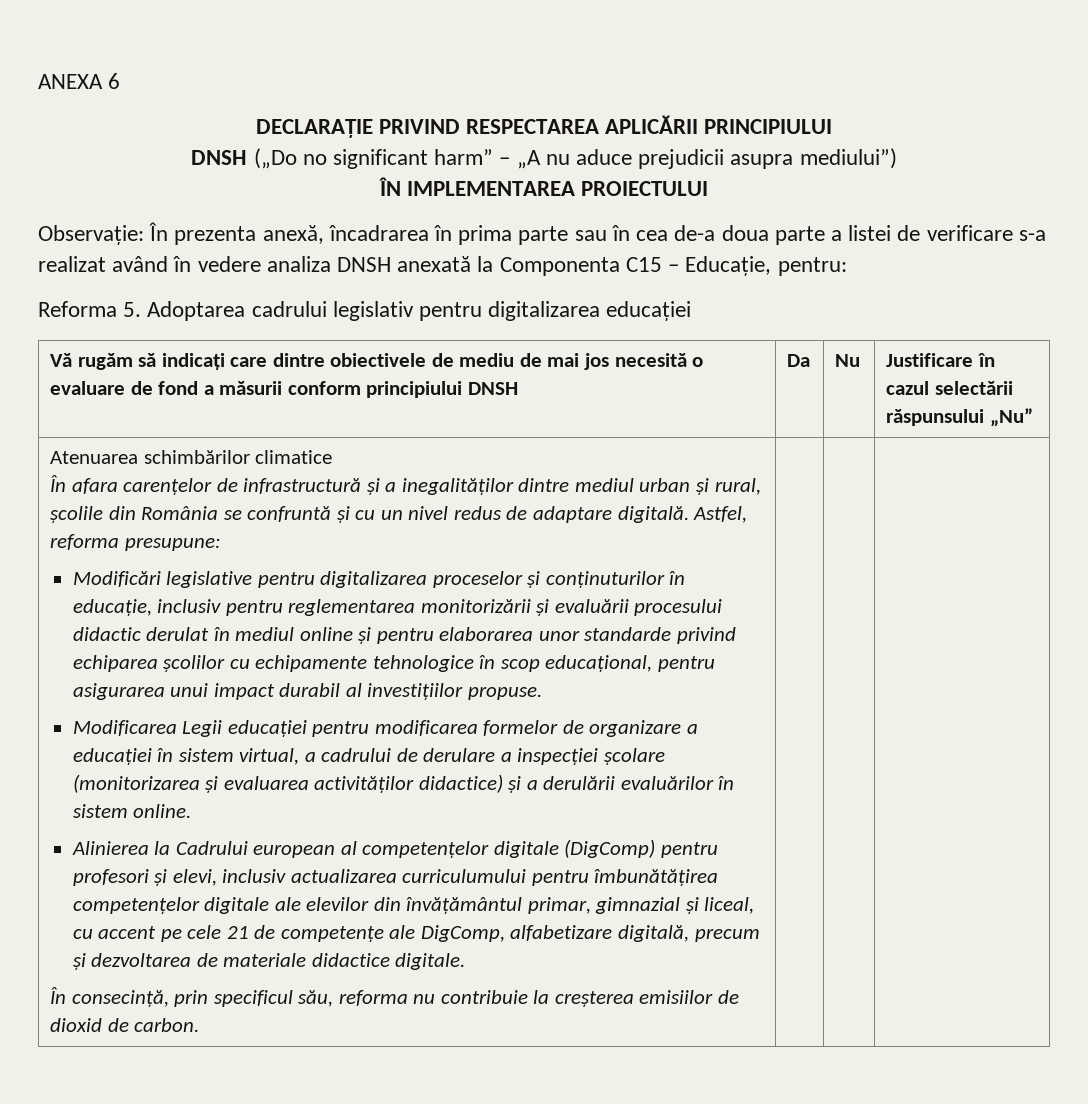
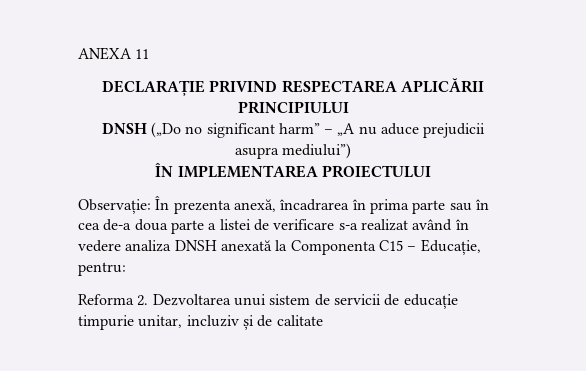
- ANEXA 6
+ ANEXA 11
- Reforma 5. Adoptarea cadrului legislativ pentru digitalizarea educației
- Vă rugăm să indicați care dintre obiectivele de mediu de mai jos necesită o evaluare de fond a măsurii conform principiului DNSH | Da | Nu | Justificare în cazul selectării răspunsului „Nu”
- Atenuarea schimbărilor climatice
- În afara carențelor de infrastructură și a inegalităților dintre mediul urban și rural, școlile din România se confruntă și cu un nivel redus de adaptare digitală. Astfel, reforma presupune:
- Modificări legislative pentru digitalizarea proceselor și conținuturilor în educație, inclusiv pentru reglementarea monitorizării și evaluării procesului didactic derulat în mediul online și pentru elaborarea unor standarde privind echiparea școlilor cu echipamente tehnologice în scop educațional, pentru asigurarea unui impact durabil al investițiilor propuse.
- Modificarea Legii educației pentru modificarea formelor de organizare a educației în sistem virtual, a cadrului de derulare a inspecției școlare (monitorizarea și evaluarea activităților didactice) și a derulării evaluărilor în sistem online.
- Alinierea la Cadrului european al competențelor digitale (DigComp) pentru profesori și elevi, inclusiv actualizarea curriculumului pentru îmbunătățirea competențelor digitale ale elevilor din învățământul primar, gimnazial și liceal, cu accent pe cele 21 de competențe ale DigComp, alfabetizare digitală, precum și dezvoltarea de materiale didactice digitale.
- În consecință, prin specificul său, reforma nu contribuie la creșterea emisiilor de dioxid de carbon.
+ Reforma 2. Dezvoltarea unui sistem de servicii de educație timpurie unitar, incluziv și de calitate

